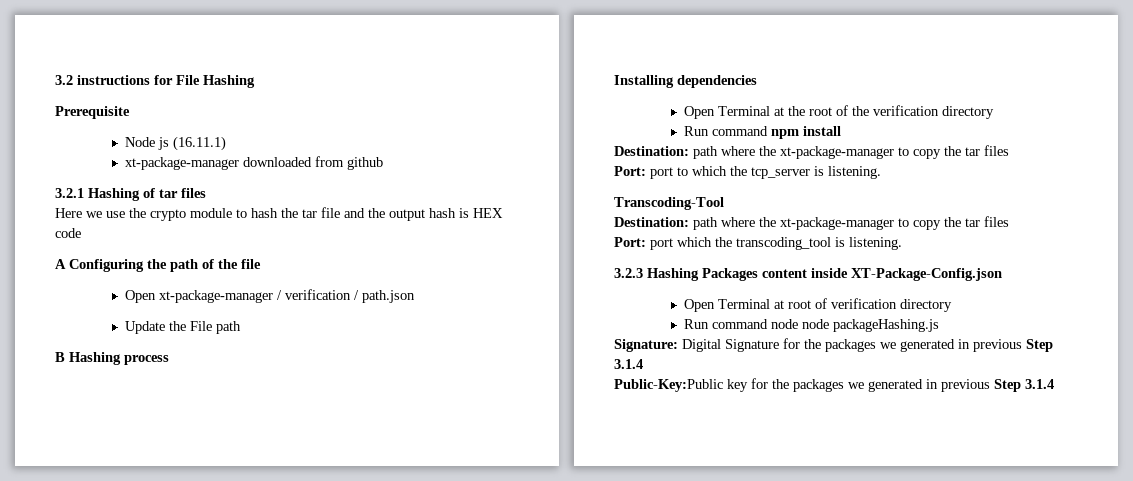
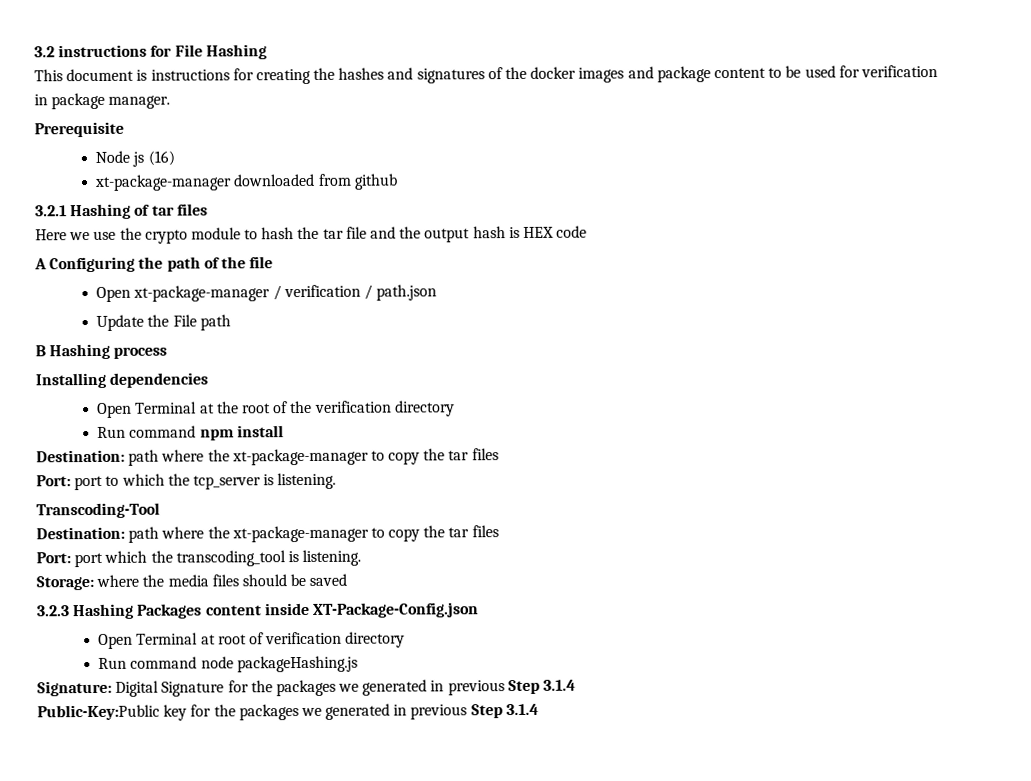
+ This document is instructions for creating the hashes and signatures of the docker images and package content to be used for verification in package manager.
- Node js (16.11.1)
+ Node js (16)
+ Storage: where the media files should be saved
- Run command node node packageHashing.js
+ Run command node packageHashing.js

